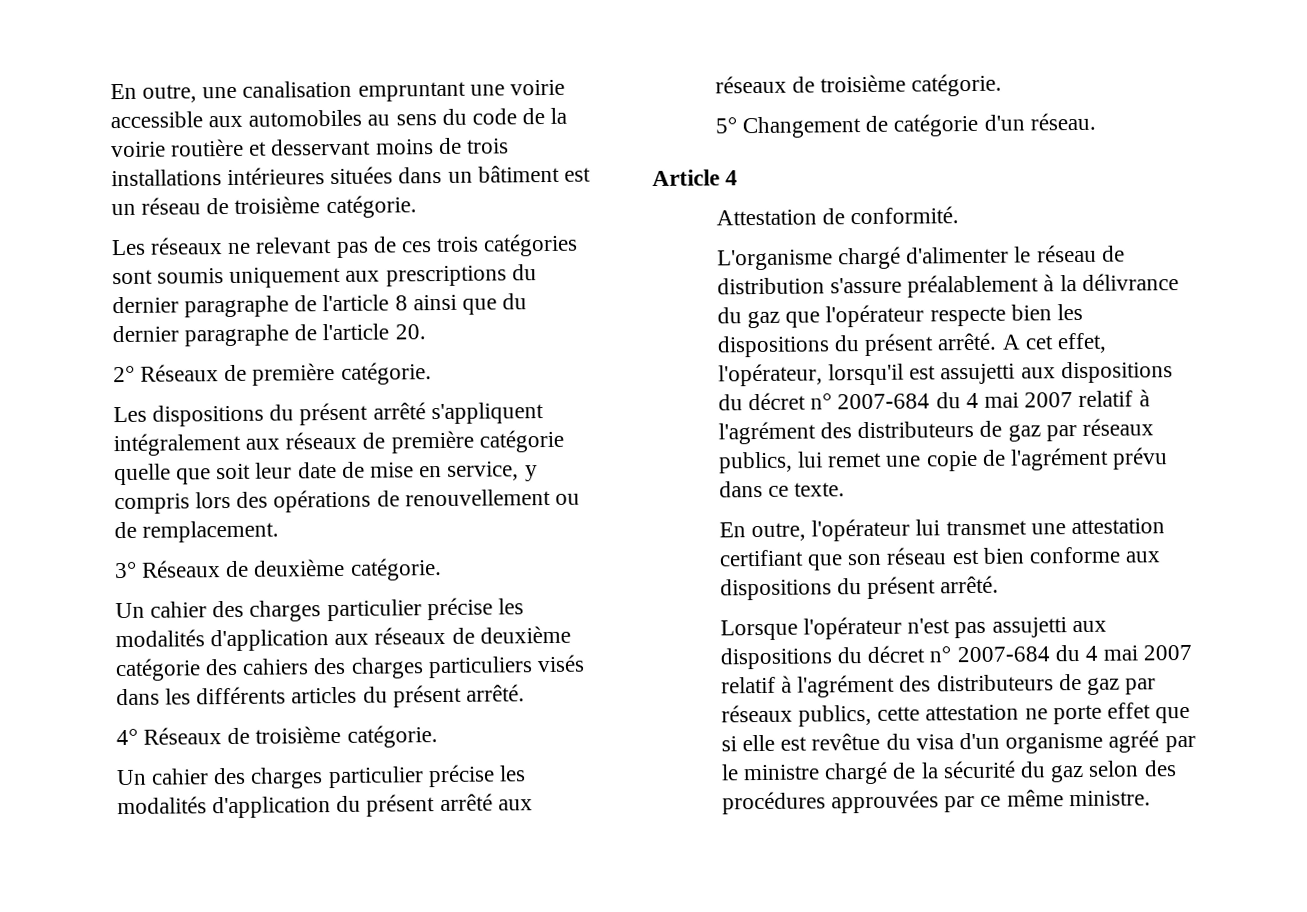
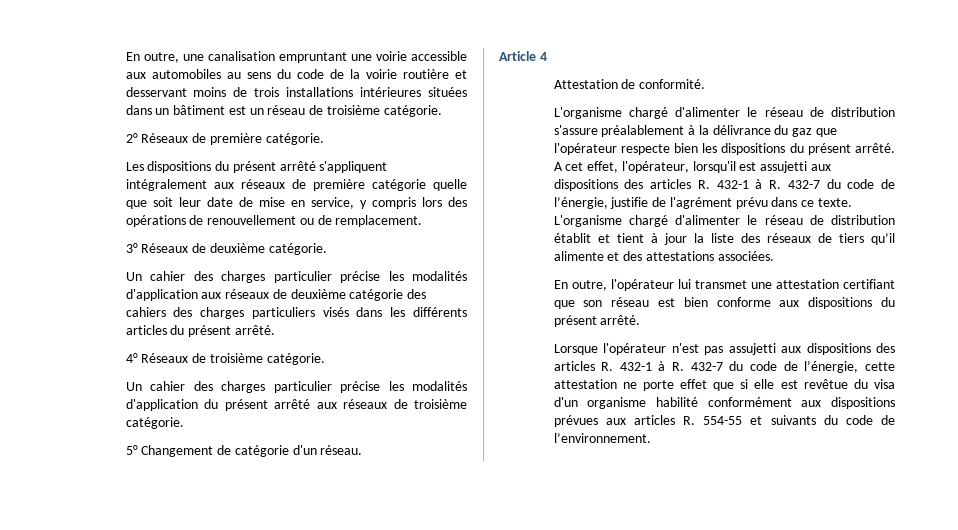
- Les réseaux ne relevant pas de ces trois catégories sont soumis uniquement aux prescriptions du dernier paragraphe de l'article 8 ainsi que du dernier paragraphe de l'article 20.
- A cet effet, l'opérateur, lorsqu'il est assujetti aux dispositions du décret n° 2007-684 du 4 mai 2007 relatif à l'agrément des distributeurs de gaz par réseaux publics, lui remet une copie de l'agrément prévu dans ce texte.
+ A cet effet, l'opérateur, lorsqu'il est assujetti aux dispositions des articles R. 432-1 à R. 432-7 du code de l’énergie, justifie de l'agrément prévu dans ce texte. L'organisme chargé d'alimenter le réseau de distribution établit et tient à jour la liste des réseaux de tiers qu’il alimente et des attestations associées.
- Lorsque l'opérateur n'est pas assujetti aux dispositions du décret n° 2007-684 du 4 mai 2007 relatif à l'agrément des distributeurs de gaz par réseaux publics, cette attestation ne porte effet que si elle est revêtue du visa d'un organisme agréé par le ministre chargé de la sécurité du gaz selon des procédures approuvées par ce même ministre.
+ Lorsque l'opérateur n'est pas assujetti aux dispositions des articles R. 432-1 à R. 432-7 du code de l’énergie, cette attestation ne porte effet que si elle est revêtue du visa d'un organisme habilité conformément aux dispositions prévues aux articles R. 554-55 et suivants du code de l’environnement.

